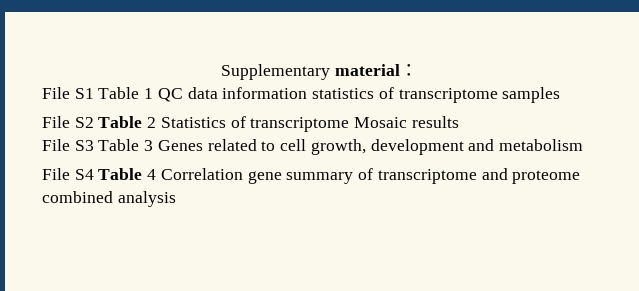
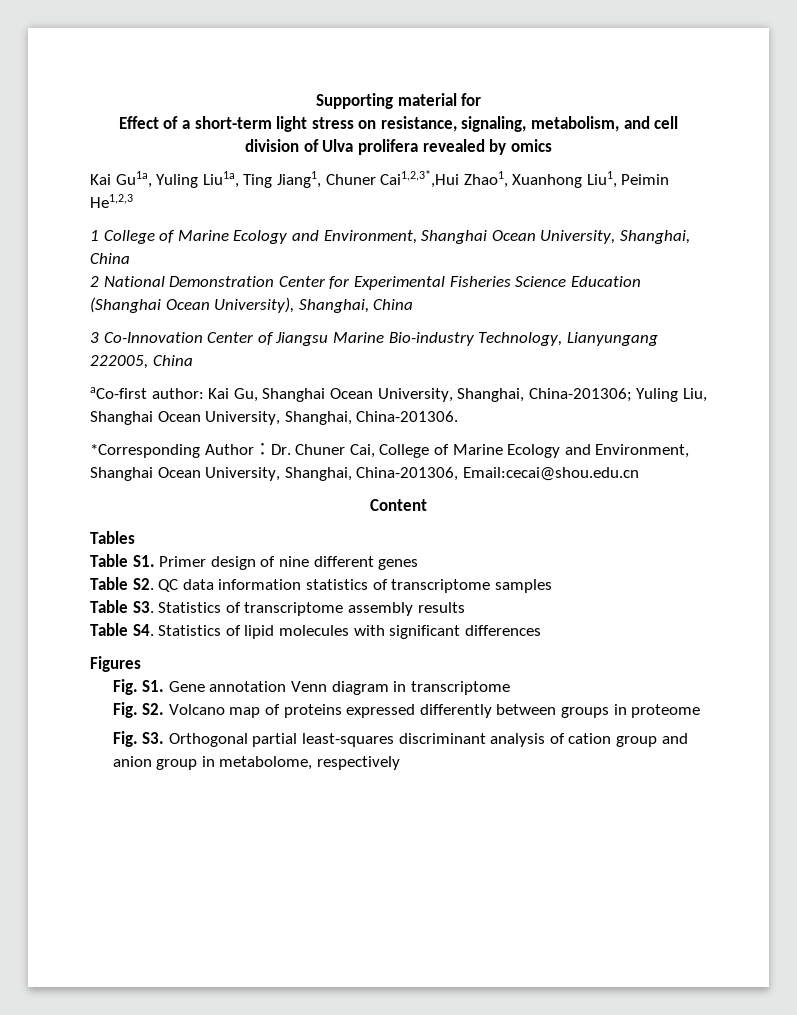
- Supplementary material：
- File S1 Table 1 QC data information statistics of transcriptome samples
+ Supporting material for
+ Effect of a short-term light stress on resistance, signaling, metabolism, and cell division of Ulva prolifera revealed by omics
+ Kai Gu1a, Yuling Liu1a, Ting Jiang1, Chuner Cai1,2,3*,Hui Zhao1, Xuanhong Liu1, Peimin He1,2,3
+ 1 College of Marine Ecology and Environment, Shanghai Ocean University, Shanghai, China
+ 2 National Demonstration Center for Experimental Fisheries Science Education (Shanghai Ocean University), Shanghai, China
+ 3 Co-Innovation Center of Jiangsu Marine Bio-industry Technology, Lianyungang 222005, China
+ aCo-first author: Kai Gu, Shanghai Ocean University, Shanghai, China-201306; Yuling Liu, Shanghai Ocean University, Shanghai, China-201306.
+ *Corresponding Author：Dr. Chuner Cai, College of Marine Ecology and Environment, Shanghai Ocean University, Shanghai, China-201306, Email:cecai@shou.edu.cn
+ Content
+ Tables
+ Table S1. Primer design of nine different genes
+ Table S2. QC data information statistics of transcriptome samples
- File S2 Table 2 Statistics of transcriptome Mosaic results
+ Table S3. Statistics of transcriptome assembly results
- File S3 Table 3 Genes related to cell growth, development and metabolism
- File S4 Table 4 Correlation gene summary of transcriptome and proteome combined analysis
+ Table S4. Statistics of lipid molecules with significant differences
+ Figures
+ Fig. S1. Gene annotation Venn diagram in transcriptome
+ Fig. S2. Volcano map of proteins expressed differently between groups in proteome
+ Fig. S3. Orthogonal partial least-squares discriminant analysis of cation group and anion group in metabolome, respectively

